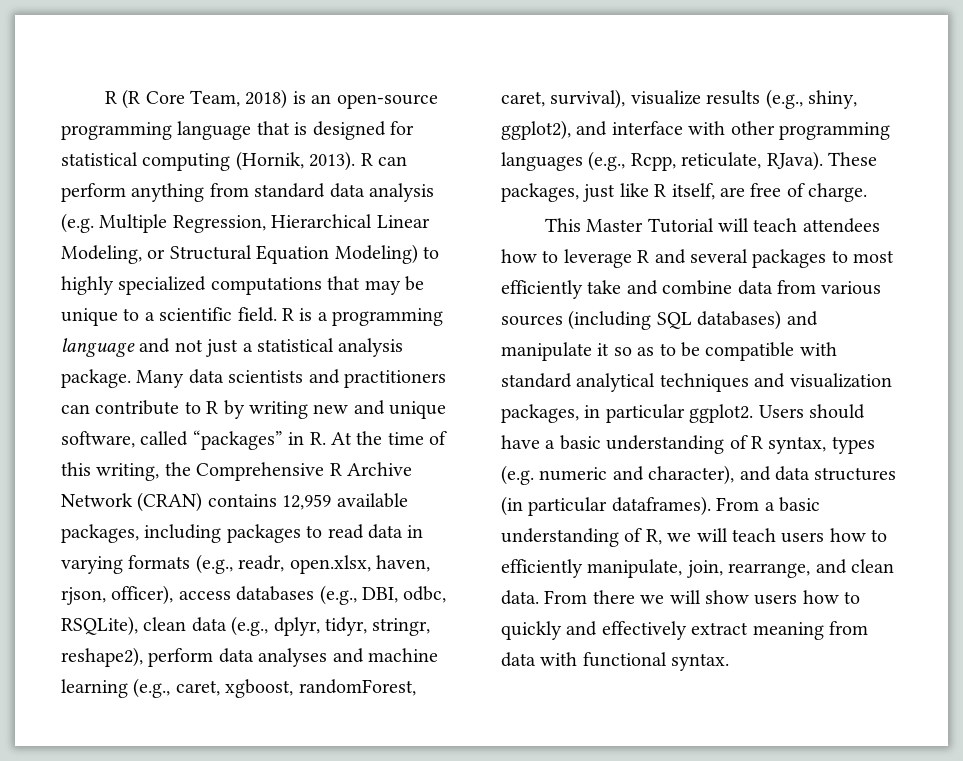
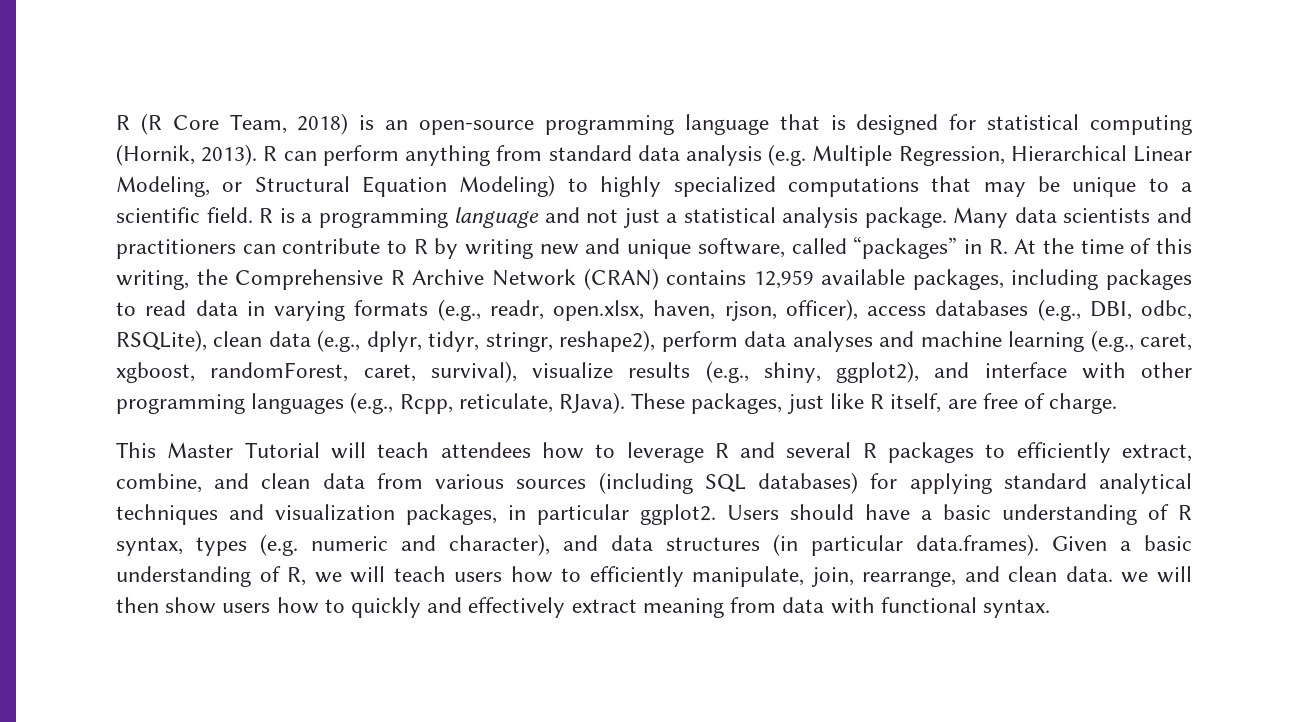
- This Master Tutorial will teach attendees how to leverage R and several packages to most efficiently take and combine data from various sources (including SQL databases) and manipulate it so as to be compatible with standard analytical techniques and visualization packages, in particular ggplot2.
+ This Master Tutorial will teach attendees how to leverage R and several R packages to efficiently extract, combine, and clean data from various sources (including SQL databases) for applying standard analytical techniques and visualization packages, in particular ggplot2.
- Users should have a basic understanding of R syntax, types (e.g. numeric and character), and data structures (in particular dataframes). From a basic understanding of R, we will teach users how to efficiently manipulate, join, rearrange, and clean data. From there we will show users how to quickly and effectively extract meaning from data with functional syntax.
+ Users should have a basic understanding of R syntax, types (e.g. numeric and character), and data structures (in particular data.frames). Given a basic understanding of R, we will teach users how to efficiently manipulate, join, rearrange, and clean data. we will then show users how to quickly and effectively extract meaning from data with functional syntax.

